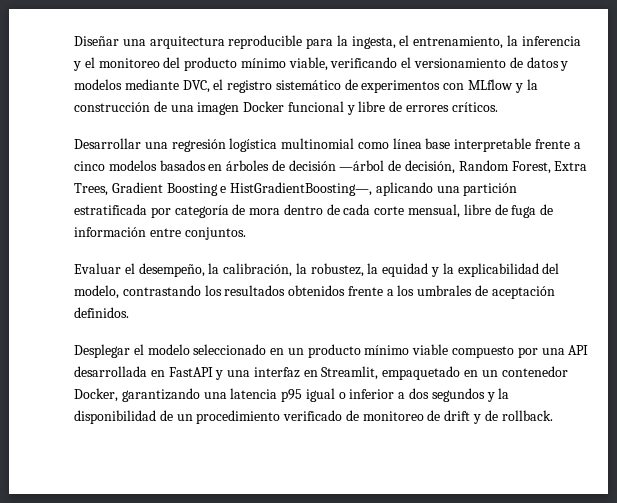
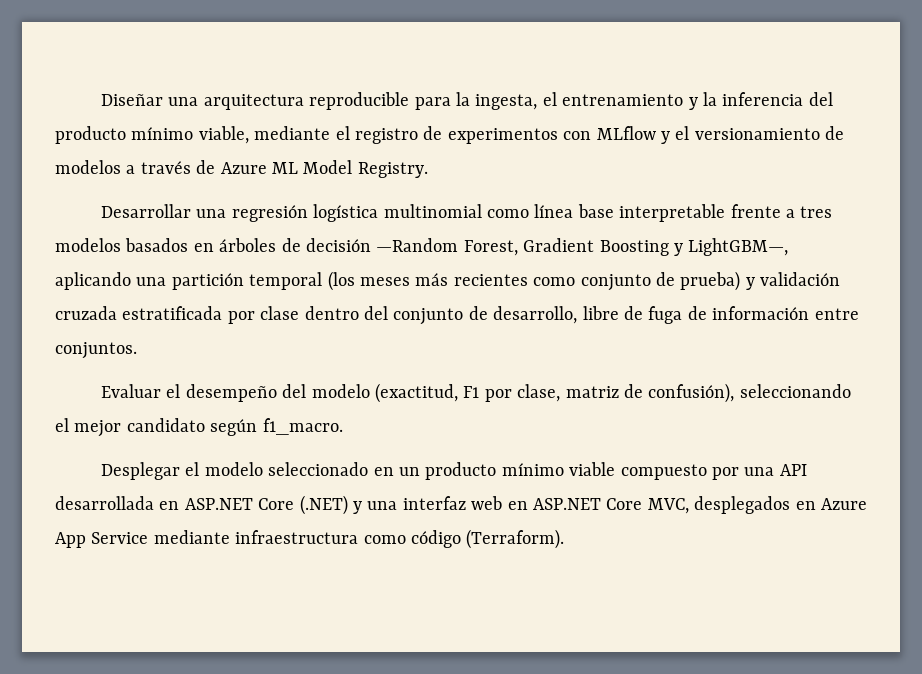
- Diseñar una arquitectura reproducible para la ingesta, el entrenamiento, la inferencia y el monitoreo del producto mínimo viable, verificando el versionamiento de datos y modelos mediante DVC, el registro sistemático de experimentos con MLflow y la construcción de una imagen Docker funcional y libre de errores críticos.
+ Diseñar una arquitectura reproducible para la ingesta, el entrenamiento y la inferencia del producto mínimo viable, mediante el registro de experimentos con MLflow y el versionamiento de modelos a través de Azure ML Model Registry.
- Desarrollar una regresión logística multinomial como línea base interpretable frente a cinco modelos basados en árboles de decisión —árbol de decisión, Random Forest, Extra Trees, Gradient Boosting e HistGradientBoosting—, aplicando una partición estratificada por categoría de mora dentro de cada corte mensual, libre de fuga de información entre conjuntos.
+ Desarrollar una regresión logística multinomial como línea base interpretable frente a tres modelos basados en árboles de decisión —Random Forest, Gradient Boosting y LightGBM—, aplicando una partición temporal (los meses más recientes como conjunto de prueba) y validación cruzada estratificada por clase dentro del conjunto de desarrollo, libre de fuga de información entre conjuntos.
- Evaluar el desempeño, la calibración, la robustez, la equidad y la explicabilidad del modelo, contrastando los resultados obtenidos frente a los umbrales de aceptación definidos.
+ Evaluar el desempeño del modelo (exactitud, F1 por clase, matriz de confusión), seleccionando el mejor candidato según f1_macro.
- Desplegar el modelo seleccionado en un producto mínimo viable compuesto por una API desarrollada en FastAPI y una interfaz en Streamlit, empaquetado en un contenedor Docker, garantizando una latencia p95 igual o inferior a dos segundos y la disponibilidad de un procedimiento verificado de monitoreo de drift y de rollback.
+ Desplegar el modelo seleccionado en un producto mínimo viable compuesto por una API desarrollada en ASP.NET Core (.NET) y una interfaz web en ASP.NET Core MVC, desplegados en Azure App Service mediante infraestructura como código (Terraform).

